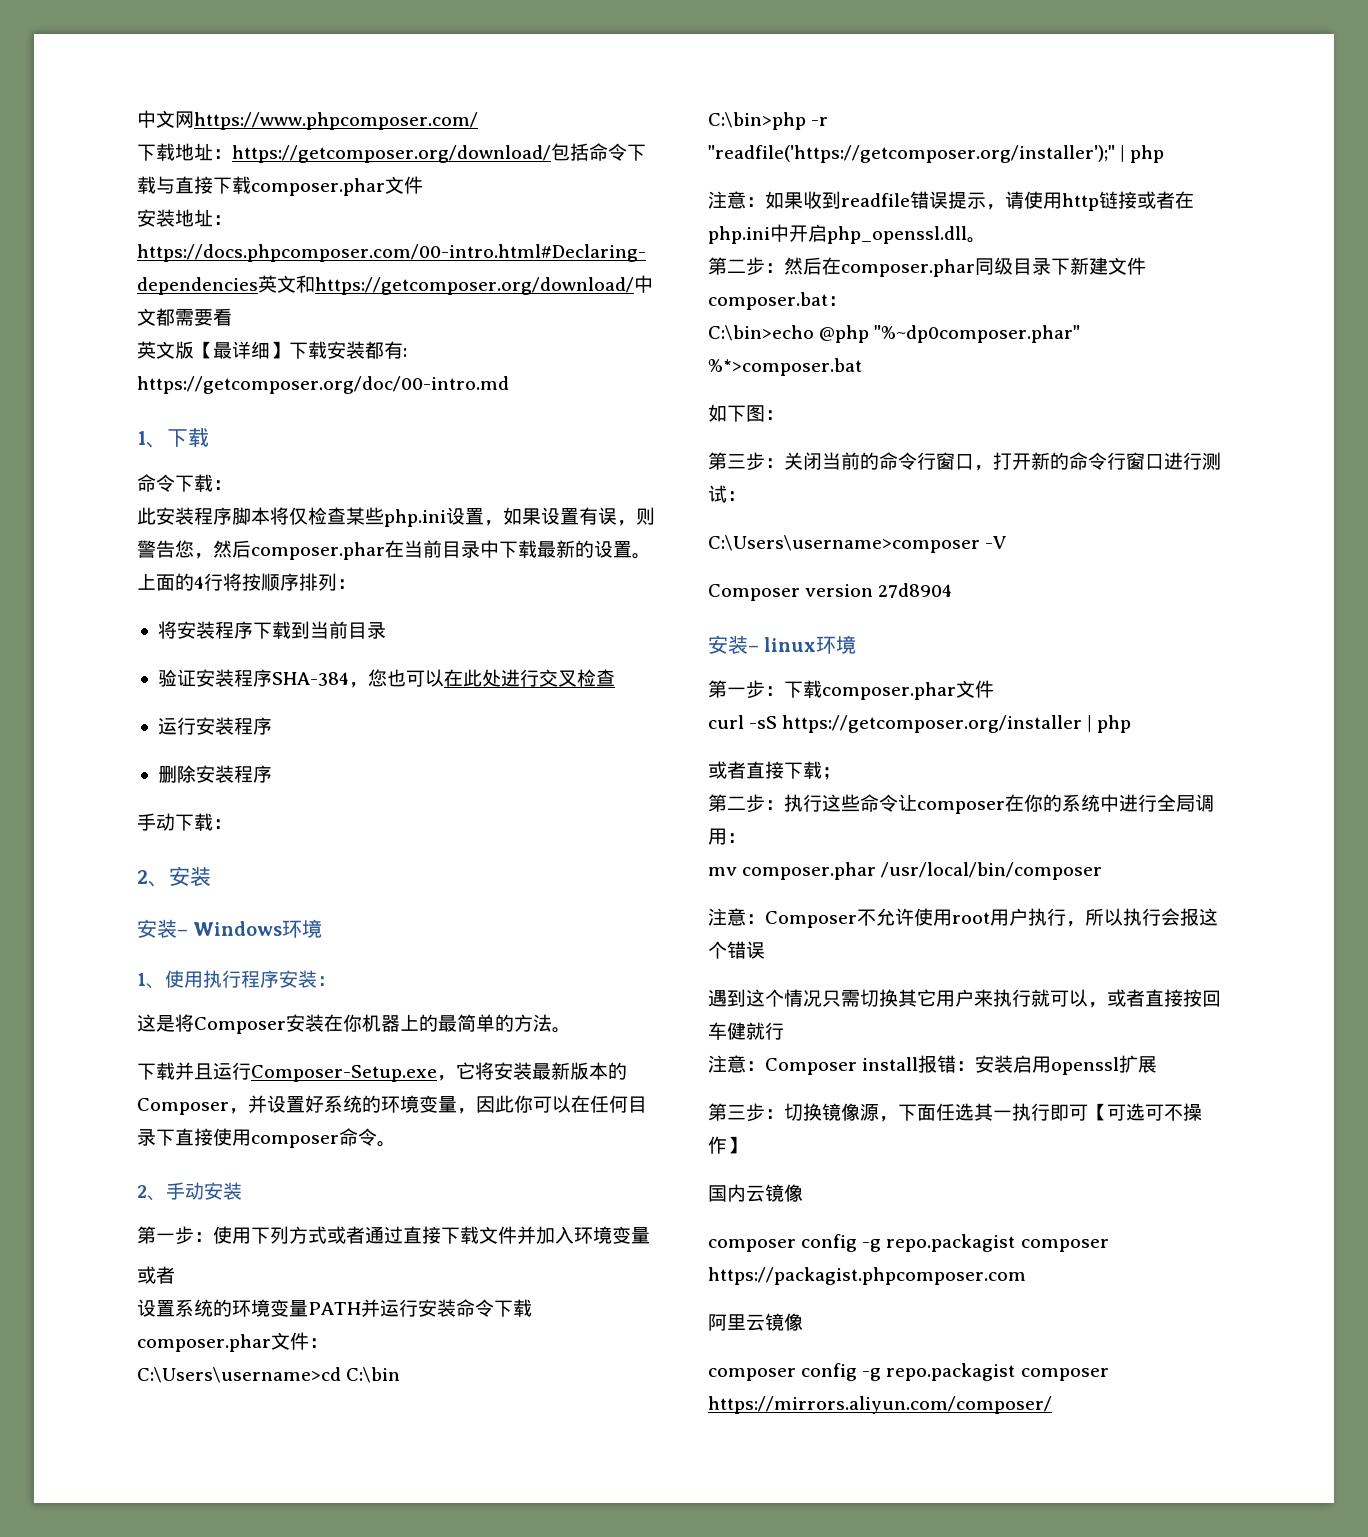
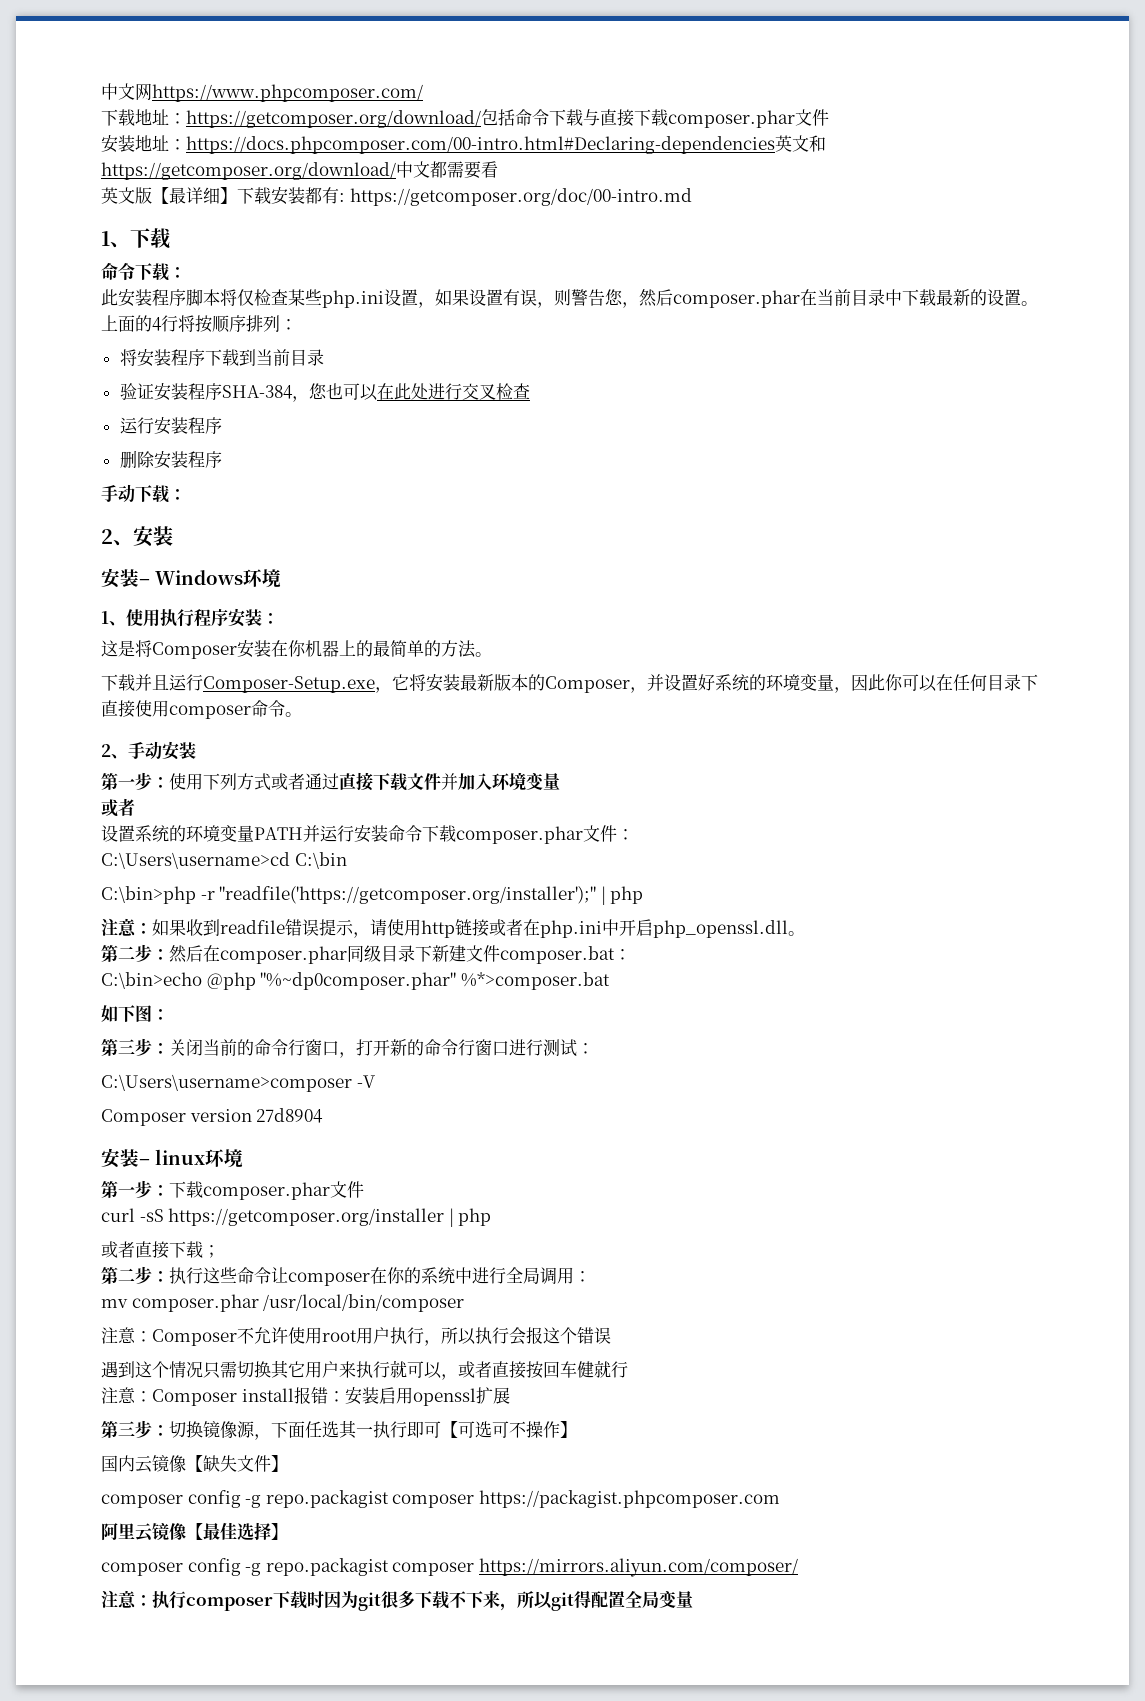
- 国内云镜像
+ 国内云镜像【缺失文件】
- 阿里云镜像
+ 阿里云镜像【最佳选择】
+ 注意：执行composer下载时因为git很多下载不下来，所以git得配置全局变量

